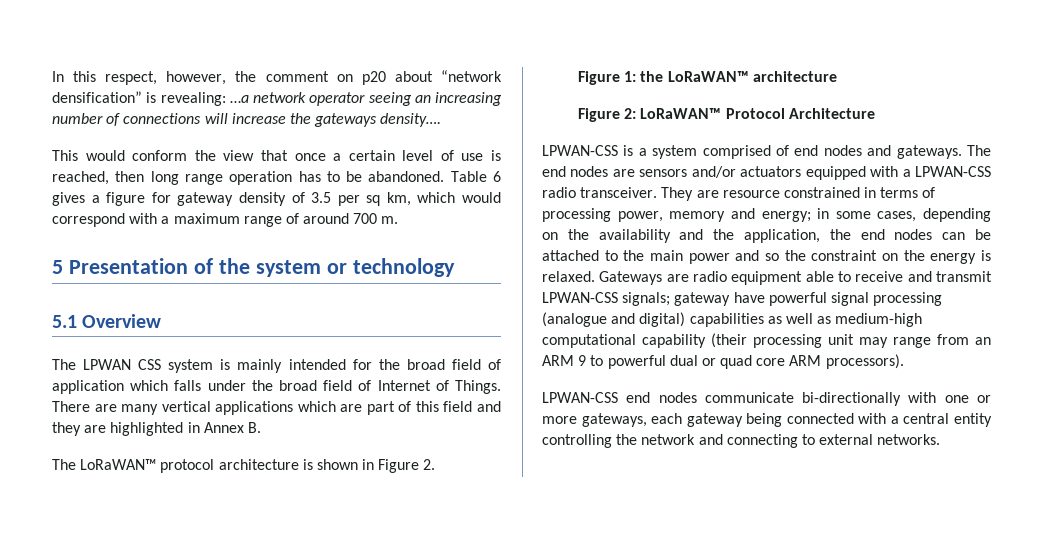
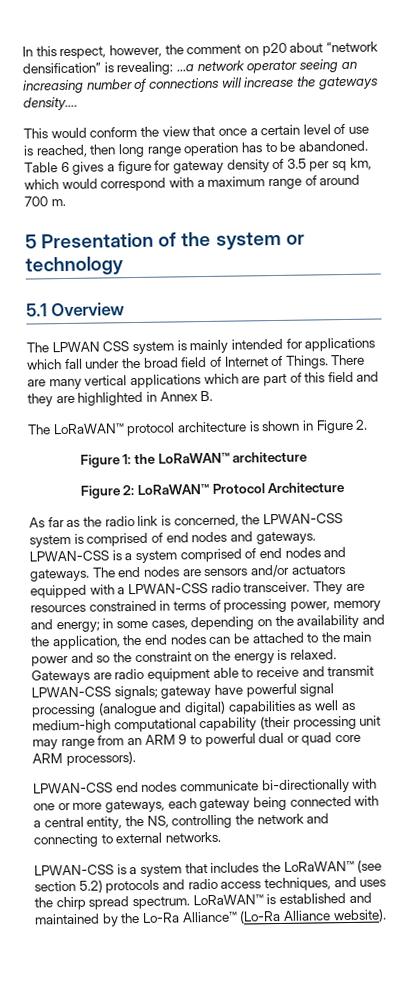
- The LPWAN CSS system is mainly intended for the broad field of application which falls under the broad field of Internet of Things.
+ The LPWAN CSS system is mainly intended for applications which fall under the broad field of Internet of Things.
+ As far as the radio link is concerned, the LPWAN-CSS system is comprised of end nodes and gateways.
- They are resource constrained in terms of processing power, memory and energy; in some cases, depending on the availability and the application, the end nodes can be attached to the main power and so the constraint on the energy is relaxed.
+ They are resources constrained in terms of processing power, memory and energy; in some cases, depending on the availability and the application, the end nodes can be attached to the main power and so the constraint on the energy is relaxed.
- LPWAN-CSS end nodes communicate bi-directionally with one or more gateways, each gateway being connected with a central entity controlling the network and connecting to external networks.
+ LPWAN-CSS end nodes communicate bi-directionally with one or more gateways, each gateway being connected with a central entity, the NS, controlling the network and connecting to external networks.
+ LPWAN-CSS is a system that includes the LoRaWAN™ (see section 5.2) protocols and radio access techniques, and uses the chirp spread spectrum. LoRaWAN™ is established and maintained by the Lo-Ra Alliance™ (Lo-Ra Alliance website).

